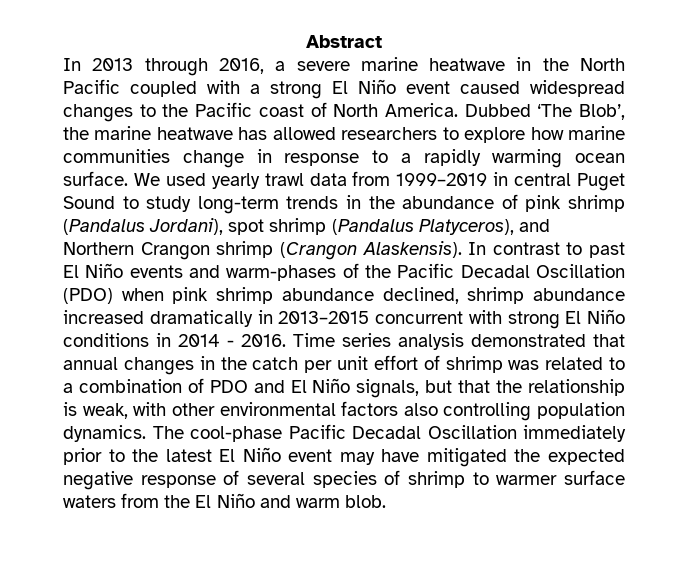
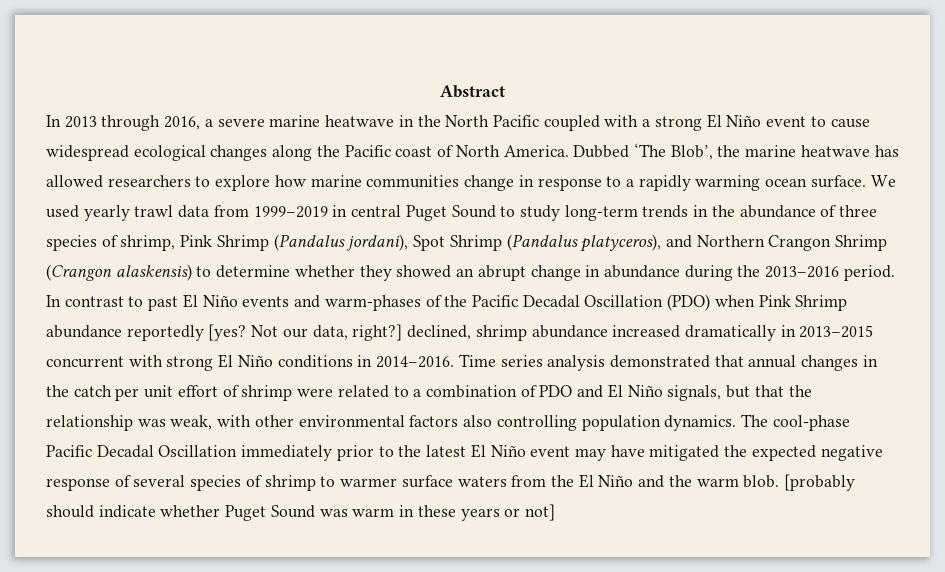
- In 2013 through 2016, a severe marine heatwave in the North Pacific coupled with a strong El Niño event caused widespread changes to the Pacific coast of North America.
+ In 2013 through 2016, a severe marine heatwave in the North Pacific coupled with a strong El Niño event to cause widespread ecological changes along the Pacific coast of North America.
- We used yearly trawl data from 1999–2019 in central Puget Sound to study long-term trends in the abundance of pink shrimp (Pandalus Jordani), spot shrimp (Pandalus Platyceros), and Northern Crangon shrimp (Crangon Alaskensis).
+ We used yearly trawl data from 1999–2019 in central Puget Sound to study long-term trends in the abundance of three species of shrimp, Pink Shrimp (Pandalus jordani), Spot Shrimp (Pandalus platyceros), and Northern Crangon Shrimp (Crangon alaskensis) to determine whether they showed an abrupt change in abundance during the 2013–2016 period.
- In contrast to past El Niño events and warm-phases of the Pacific Decadal Oscillation (PDO) when pink shrimp abundance declined, shrimp abundance increased dramatically in 2013–2015 concurrent with strong El Niño conditions in 2014 - 2016.
+ In contrast to past El Niño events and warm-phases of the Pacific Decadal Oscillation (PDO) when Pink Shrimp abundance reportedly [yes? Not our data, right?] declined, shrimp abundance increased dramatically in 2013–2015 concurrent with strong El Niño conditions in 2014–2016.
- Time series analysis demonstrated that annual changes in the catch per unit effort of shrimp was related to a combination of PDO and El Niño signals, but that the relationship is weak, with other environmental factors also controlling population dynamics.
+ Time series analysis demonstrated that annual changes in the catch per unit effort of shrimp were related to a combination of PDO and El Niño signals, but that the relationship was weak, with other environmental factors also controlling population dynamics.
- The cool-phase Pacific Decadal Oscillation immediately prior to the latest El Niño event may have mitigated the expected negative response of several species of shrimp to warmer surface waters from the El Niño and warm blob.
+ The cool-phase Pacific Decadal Oscillation immediately prior to the latest El Niño event may have mitigated the expected negative response of several species of shrimp to warmer surface waters from the El Niño and the warm blob.
+ [probably should indicate whether Puget Sound was warm in these years or not]

